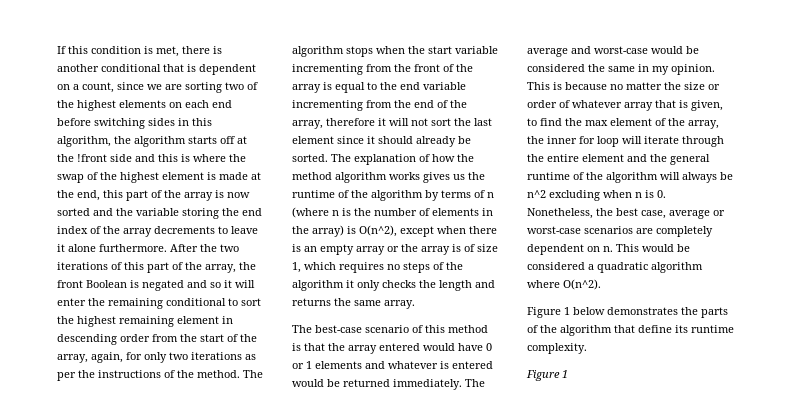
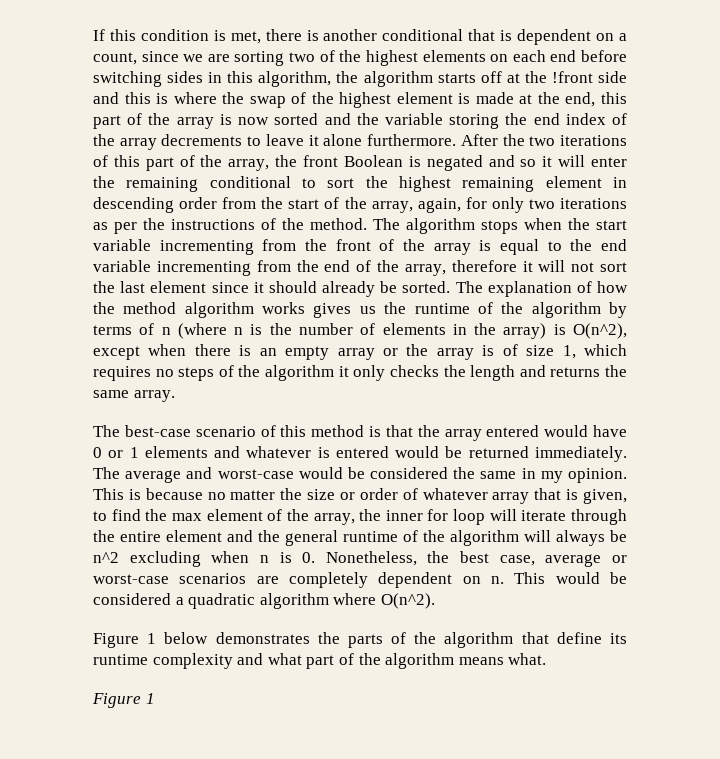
- Figure 1 below demonstrates the parts of the algorithm that define its runtime complexity.
+ Figure 1 below demonstrates the parts of the algorithm that define its runtime complexity and what part of the algorithm means what.

